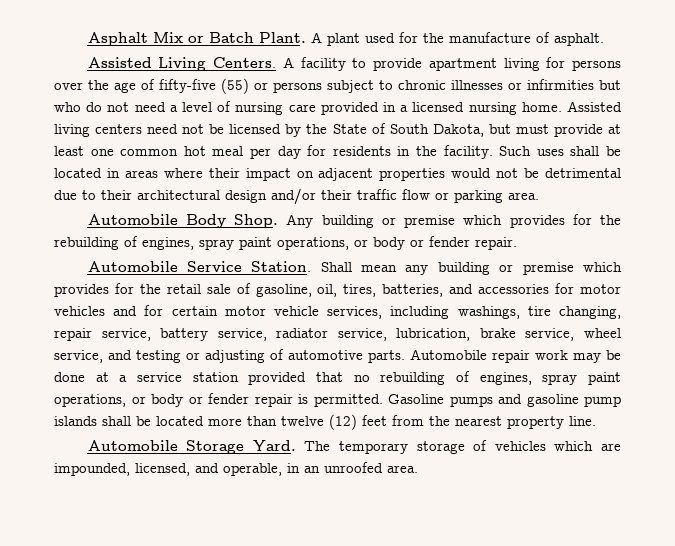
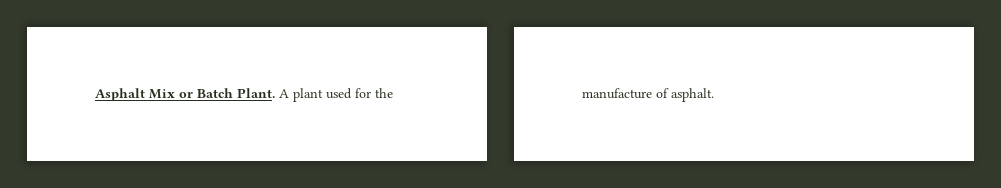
- Assisted Living Centers. A facility to provide apartment living for persons over the age of fifty-five (55) or persons subject to chronic illnesses or infirmities but who do not need a level of nursing care provided in a licensed nursing home. Assisted living centers need not be licensed by the State of South Dakota, but must provide at least one common hot meal per day for residents in the facility. Such uses shall be located in areas where their impact on adjacent properties would not be detrimental due to their architectural design and/or their traffic flow or parking area.
- Automobile Body Shop. Any building or premise which provides for the rebuilding of engines, spray paint operations, or body or fender repair.
- Automobile Service Station. Shall mean any building or premise which provides for the retail sale of gasoline, oil, tires, batteries, and accessories for motor vehicles and for certain motor vehicle services, including washings, tire changing, repair service, battery service, radiator service, lubrication, brake service, wheel service, and testing or adjusting of automotive parts. Automobile repair work may be done at a service station provided that no rebuilding of engines, spray paint operations, or body or fender repair is permitted. Gasoline pumps and gasoline pump islands shall be located more than twelve (12) feet from the nearest property line.
- Automobile Storage Yard. The temporary storage of vehicles which are impounded, licensed, and operable, in an unroofed area.

